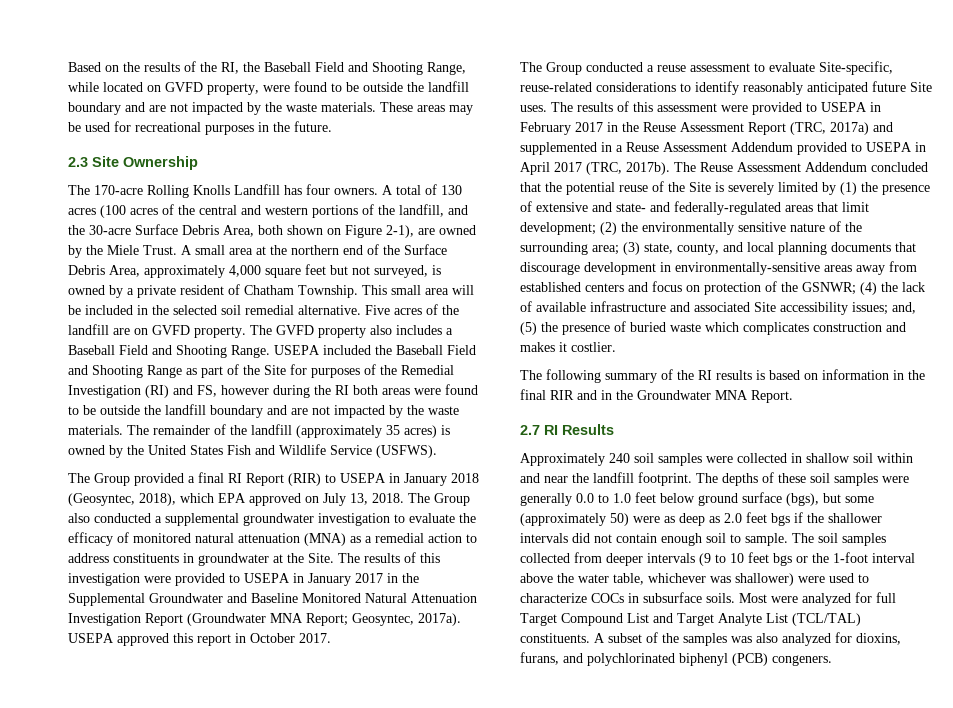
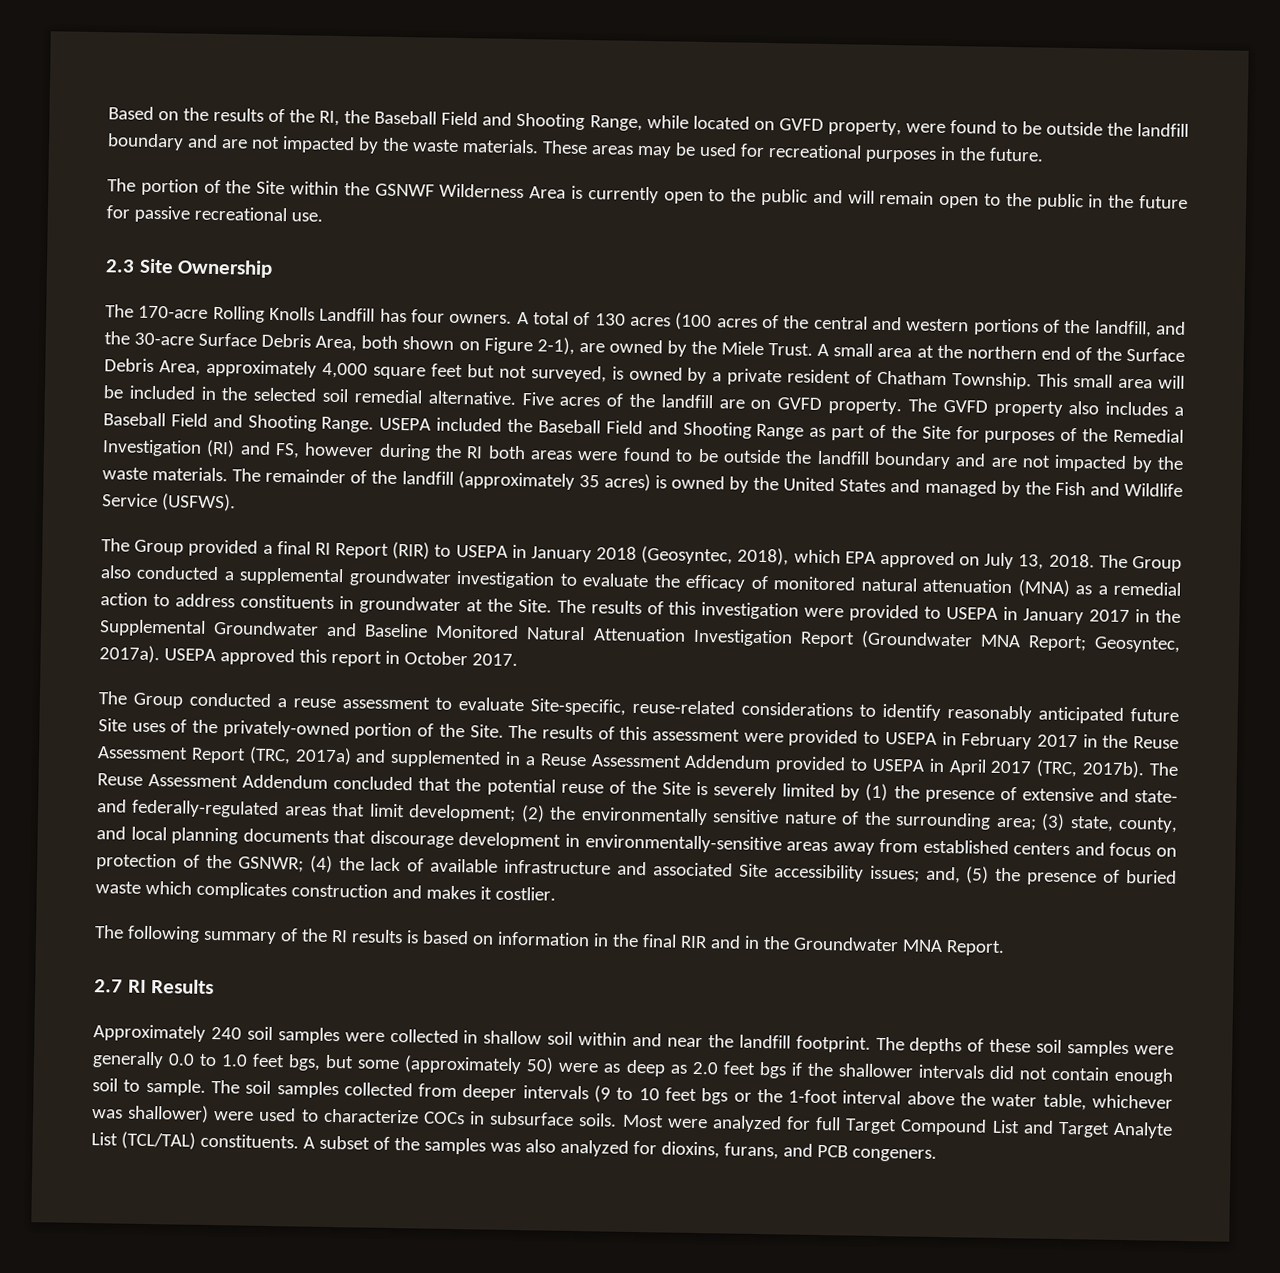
+ The portion of the Site within the GSNWF Wilderness Area is currently open to the public and will remain open to the public in the future for passive recreational use.
- The remainder of the landfill (approximately 35 acres) is owned by the United States Fish and Wildlife Service (USFWS).
+ The remainder of the landfill (approximately 35 acres) is owned by the United States and managed by the Fish and Wildlife Service (USFWS).
- The Group conducted a reuse assessment to evaluate Site-specific, reuse-related considerations to identify reasonably anticipated future Site uses.
+ The Group conducted a reuse assessment to evaluate Site-specific, reuse-related considerations to identify reasonably anticipated future Site uses of the privately-owned portion of the Site.
- The depths of these soil samples were generally 0.0 to 1.0 feet below ground surface (bgs), but some (approximately 50) were as deep as 2.0 feet bgs if the shallower intervals did not contain enough soil to sample.
+ The depths of these soil samples were generally 0.0 to 1.0 feet bgs, but some (approximately 50) were as deep as 2.0 feet bgs if the shallower intervals did not contain enough soil to sample.
- A subset of the samples was also analyzed for dioxins, furans, and polychlorinated biphenyl (PCB) congeners.
+ A subset of the samples was also analyzed for dioxins, furans, and PCB congeners.

